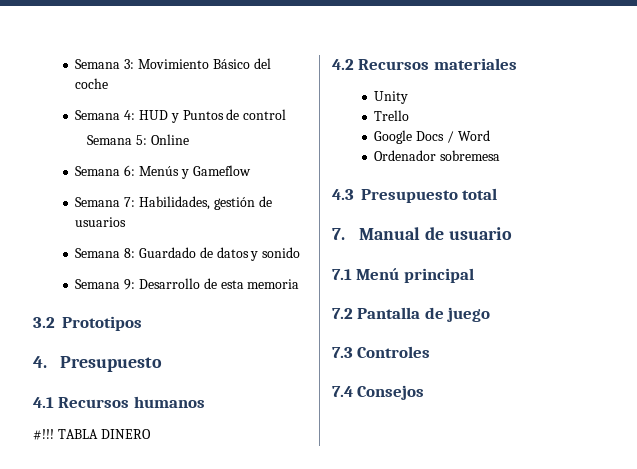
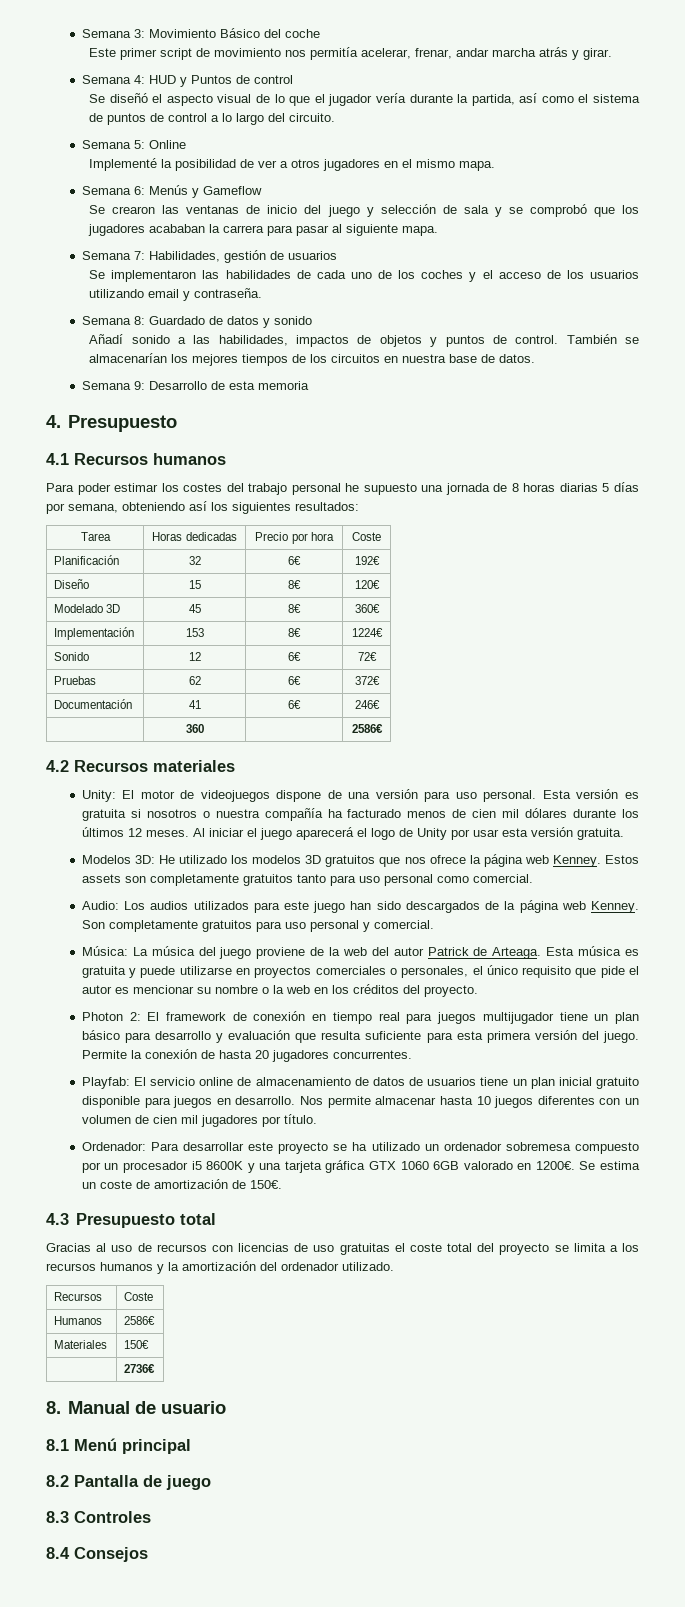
+ Este primer script de movimiento nos permitía acelerar, frenar, andar marcha atrás y girar.
+ Se diseñó el aspecto visual de lo que el jugador vería durante la partida, así como el sistema de puntos de control a lo largo del circuito.
  Semana 5: Online
+ Implementé la posibilidad de ver a otros jugadores en el mismo mapa.
+ Se crearon las ventanas de inicio del juego y selección de sala y se comprobó que los jugadores acababan la carrera para pasar al siguiente mapa.
+ Se implementaron las habilidades de cada uno de los coches y el acceso de los usuarios utilizando email y contraseña.
+ Añadí sonido a las habilidades, impactos de objetos y puntos de control. También se almacenarían los mejores tiempos de los circuitos en nuestra base de datos.
- 3.2 Prototipos
- #!!! TABLA DINERO
+ Para poder estimar los costes del trabajo personal he supuesto una jornada de 8 horas diarias 5 días por semana, obteniendo así los siguientes resultados:
+ Tarea | Horas dedicadas | Precio por hora | Coste
+ Planificación | 32 | 6€ | 192€
+ Diseño | 15 | 8€ | 120€
+ Modelado 3D | 45 | 8€ | 360€
+ Implementación | 153 | 8€ | 1224€
+ Sonido | 12 | 6€ | 72€
+ Pruebas | 62 | 6€ | 372€
+ Documentación | 41 | 6€ | 246€
+ | 360 | | 2586€
  4.2 Recursos materiales
- Unity
- Trello
- Google Docs / Word
- Ordenador sobremesa
+ Unity: El motor de videojuegos dispone de una versión para uso personal. Esta versión es gratuita si nosotros o nuestra compañía ha facturado menos de cien mil dólares durante los últimos 12 meses. Al iniciar el juego aparecerá el logo de Unity por usar esta versión gratuita.
+ Modelos 3D: He utilizado los modelos 3D gratuitos que nos ofrece la página web Kenney. Estos assets son completamente gratuitos tanto para uso personal como comercial.
+ Audio: Los audios utilizados para este juego han sido descargados de la página web Kenney. Son completamente gratuitos para uso personal y comercial.
+ Música: La música del juego proviene de la web del autor Patrick de Arteaga. Esta música es gratuita y puede utilizarse en proyectos comerciales o personales, el único requisito que pide el autor es mencionar su nombre o la web en los créditos del proyecto.
+ Photon 2: El framework de conexión en tiempo real para juegos multijugador tiene un plan básico para desarrollo y evaluación que resulta suficiente para esta primera versión del juego. Permite la conexión de hasta 20 jugadores concurrentes.
+ Playfab: El servicio online de almacenamiento de datos de usuarios tiene un plan inicial gratuito disponible para juegos en desarrollo. Nos permite almacenar hasta 10 juegos diferentes con un volumen de cien mil jugadores por título.
+ Ordenador: Para desarrollar este proyecto se ha utilizado un ordenador sobremesa compuesto por un procesador i5 8600K y una tarjeta gráfica GTX 1060 6GB valorado en 1200€. Se estima un coste de amortización de 150€.
  4.3 Presupuesto total
- 7. Manual de usuario
+ Gracias al uso de recursos con licencias de uso gratuitas el coste total del proyecto se limita a los recursos humanos y la amortización del ordenador utilizado.
+ Recursos | Coste
+ Humanos | 2586€
+ Materiales | 150€
+ | 2736€
+ 8. Manual de usuario
- 7.1 Menú principal
+ 8.1 Menú principal
- 7.2 Pantalla de juego
+ 8.2 Pantalla de juego
- 7.3 Controles
+ 8.3 Controles
- 7.4 Consejos
+ 8.4 Consejos

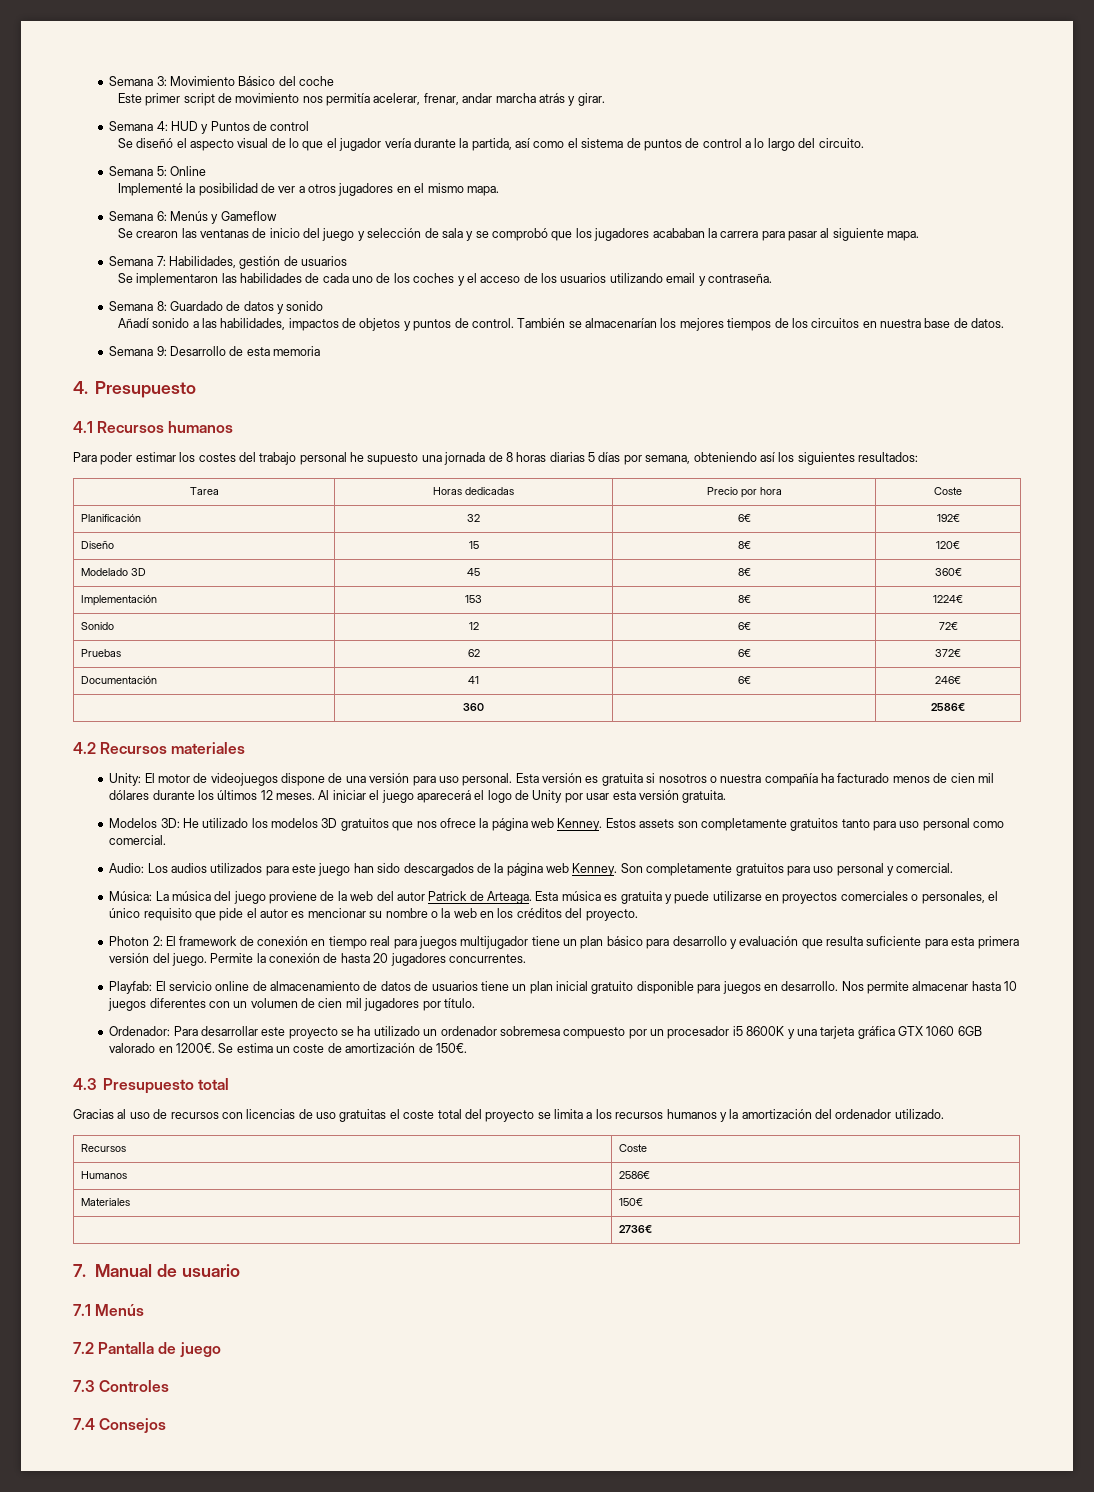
- 8. Manual de usuario
+ 7. Manual de usuario
- 8.1 Menú principal
- 8.2 Pantalla de juego
+ 7.1 Menús
+ 7.2 Pantalla de juego
- 8.3 Controles
+ 7.3 Controles
- 8.4 Consejos
+ 7.4 Consejos

